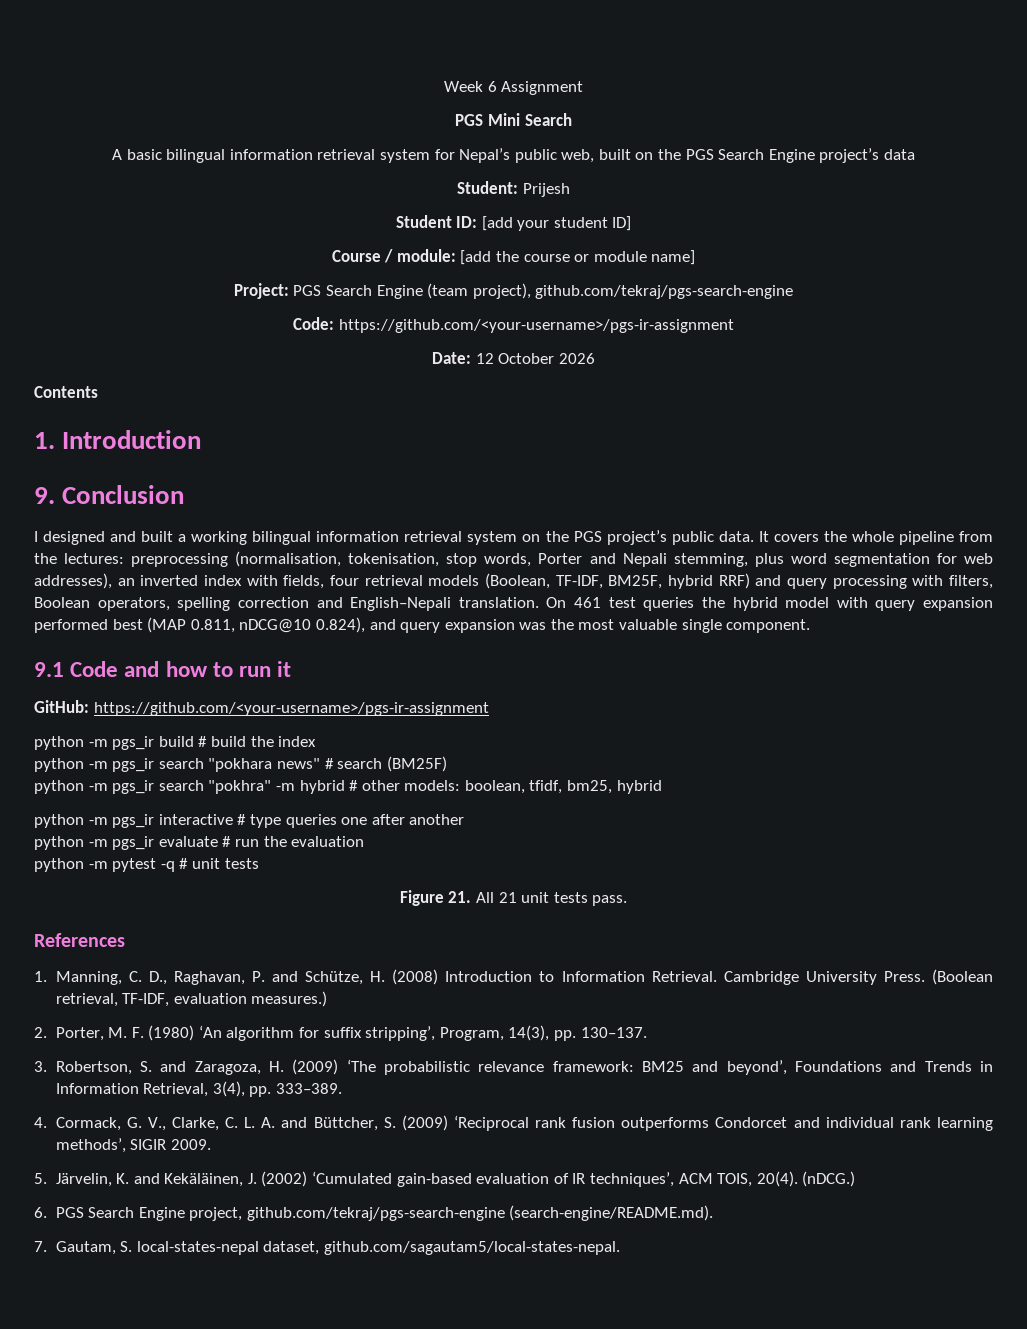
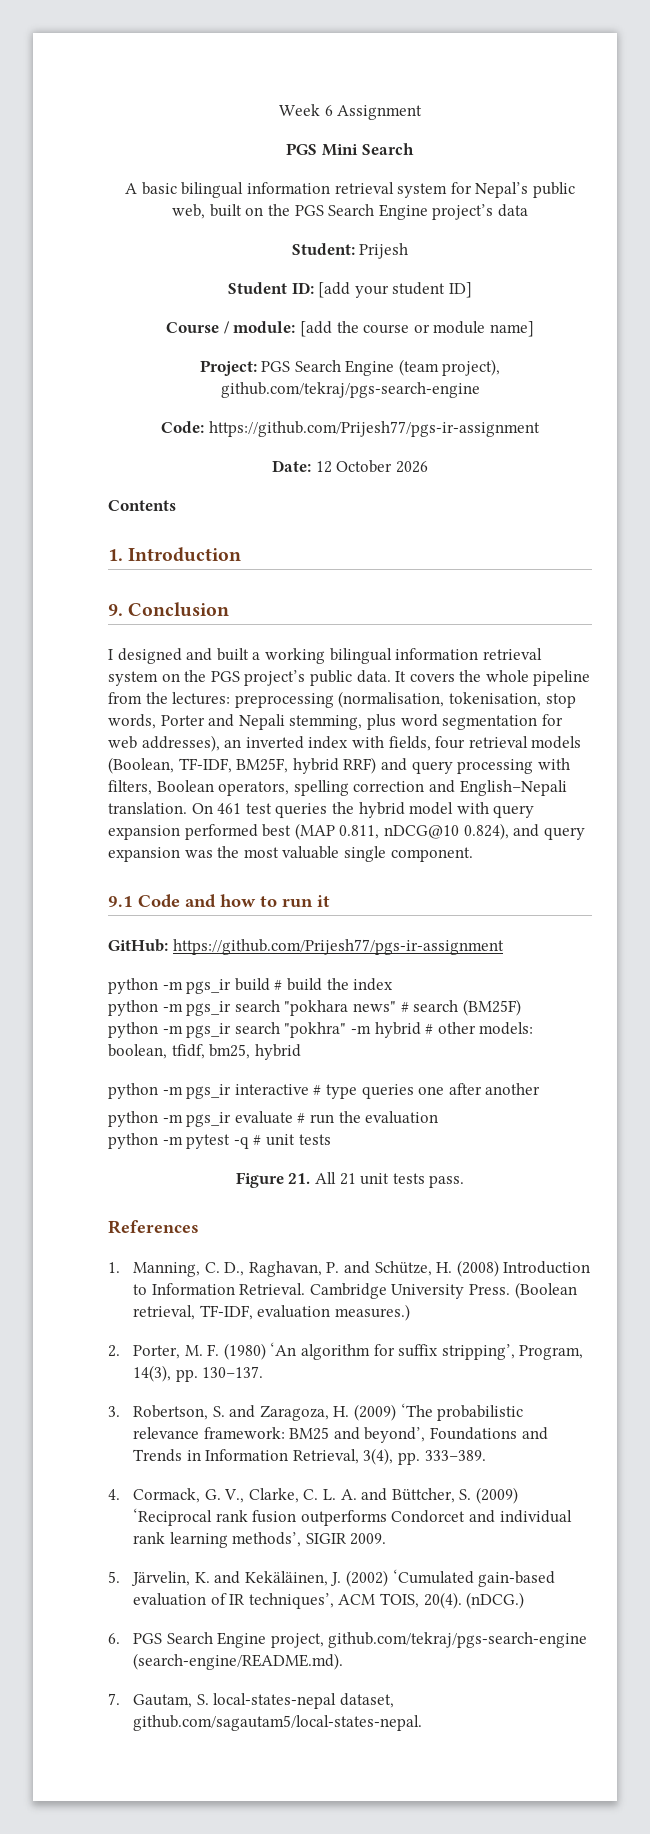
- Code: https://github.com/<your-username>/pgs-ir-assignment
+ Code: https://github.com/Prijesh77/pgs-ir-assignment
- GitHub: https://github.com/<your-username>/pgs-ir-assignment
+ GitHub: https://github.com/Prijesh77/pgs-ir-assignment

